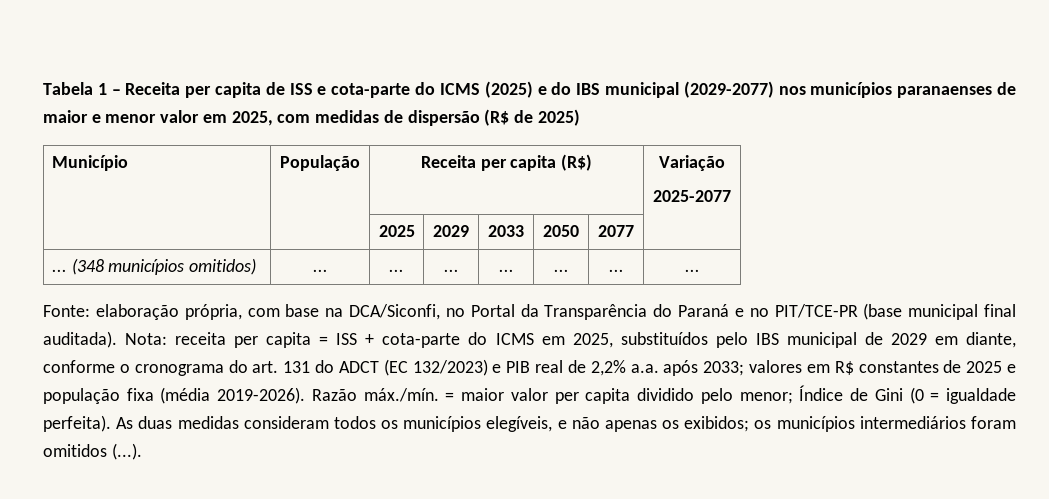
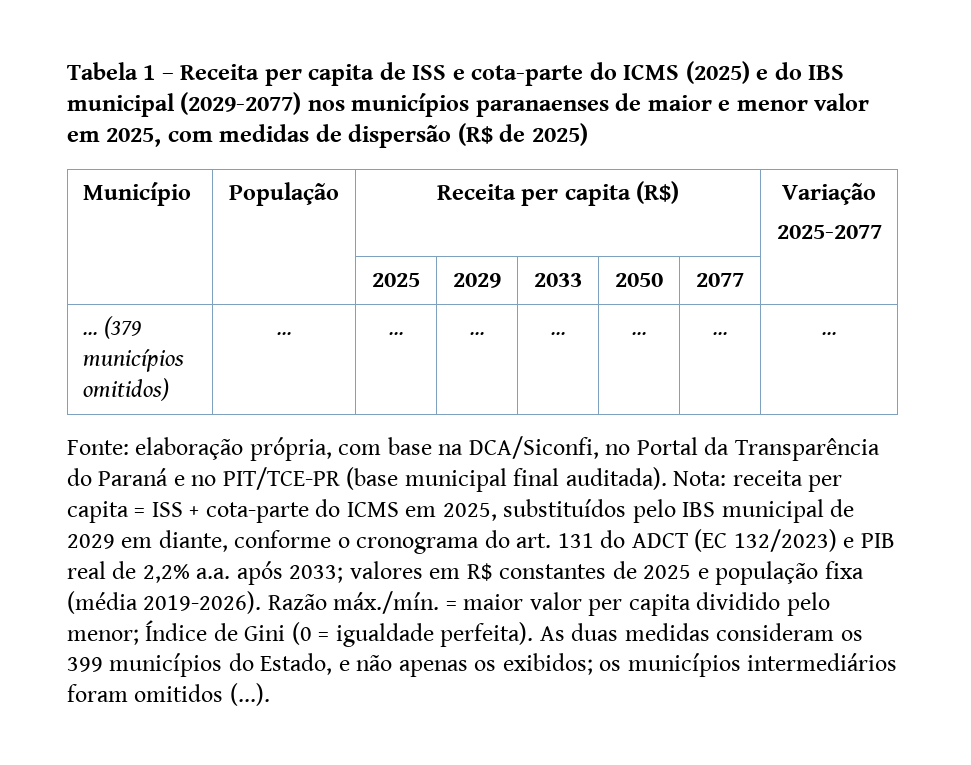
- ... (348 municípios omitidos) | ... | ... | ... | ... | ... | ... | ...
+ ... (379 municípios omitidos) | ... | ... | ... | ... | ... | ... | ...
- As duas medidas consideram todos os municípios elegíveis, e não apenas os exibidos; os municípios intermediários foram omitidos (...).
+ As duas medidas consideram os 399 municípios do Estado, e não apenas os exibidos; os municípios intermediários foram omitidos (...).

